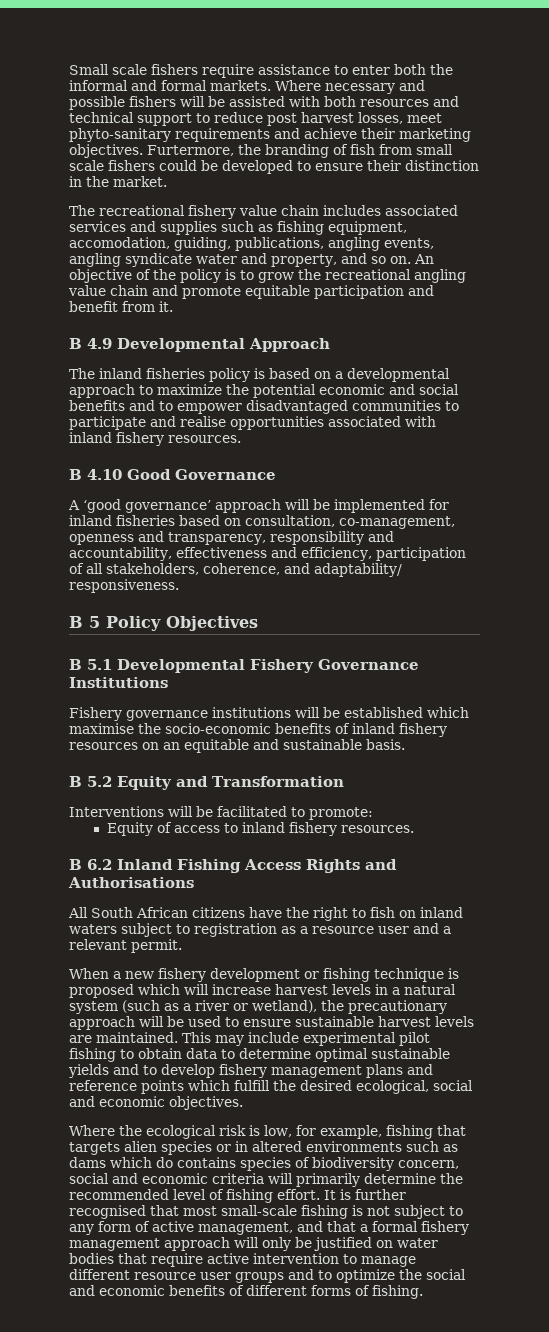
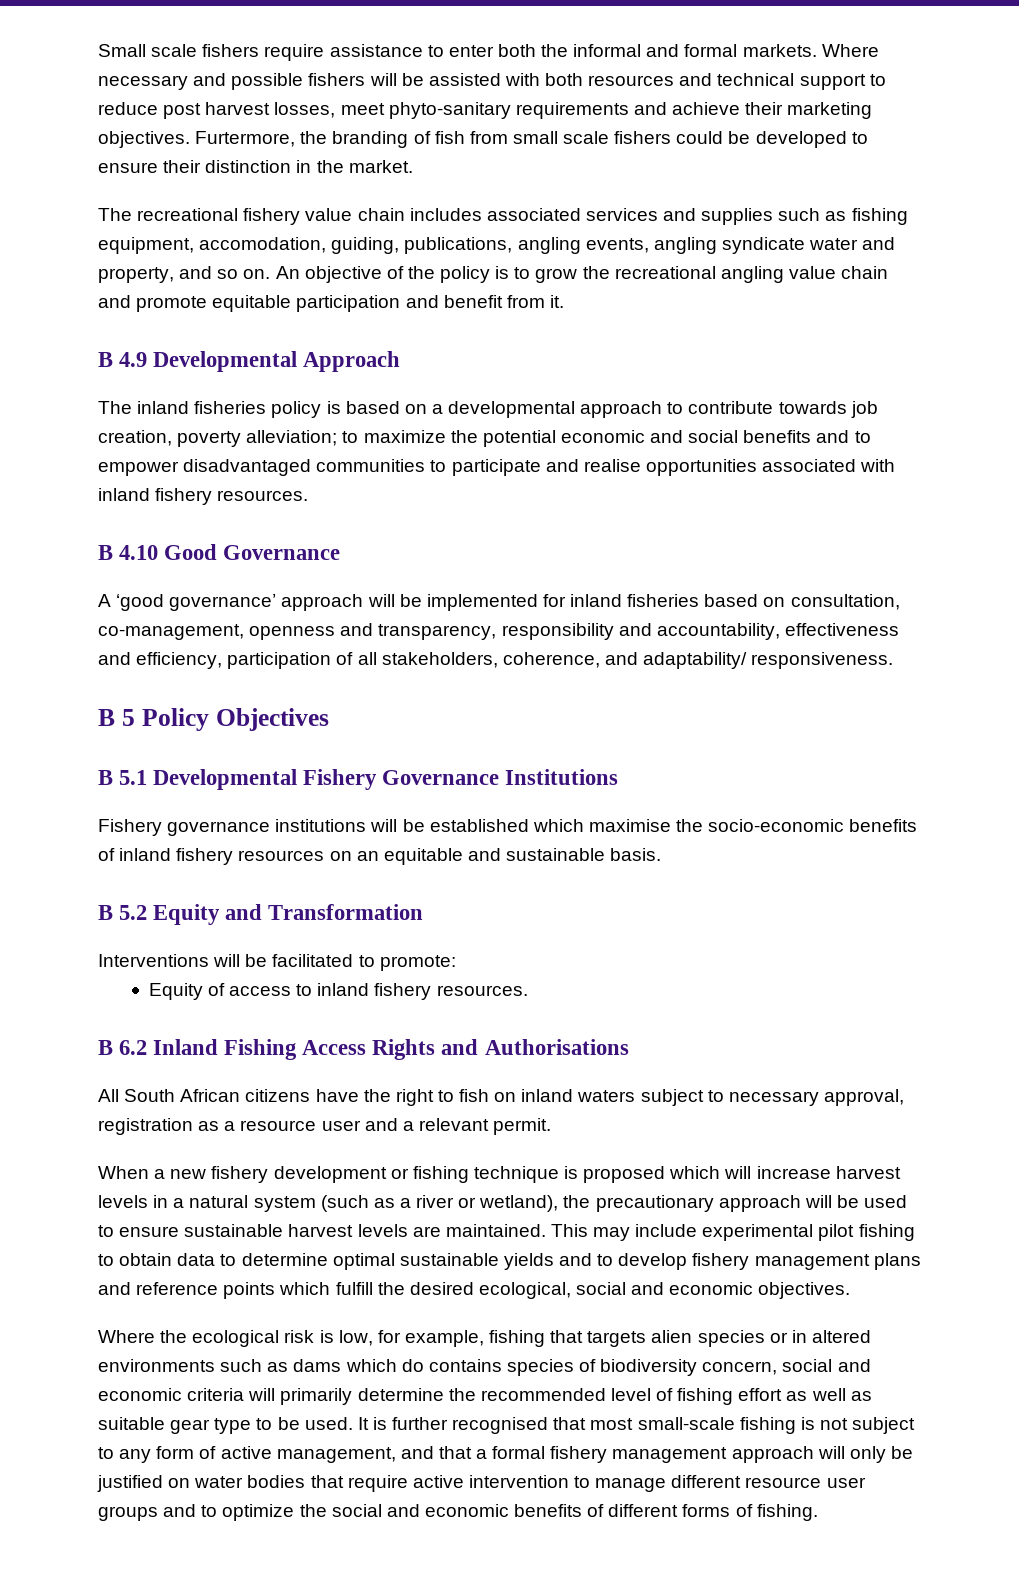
- The inland fisheries policy is based on a developmental approach to maximize the potential economic and social benefits and to empower disadvantaged communities to participate and realise opportunities associated with inland fishery resources.
+ The inland fisheries policy is based on a developmental approach to contribute towards job creation, poverty alleviation; to maximize the potential economic and social benefits and to empower disadvantaged communities to participate and realise opportunities associated with inland fishery resources.
- All South African citizens have the right to fish on inland waters subject to registration as a resource user and a relevant permit.
+ All South African citizens have the right to fish on inland waters subject to necessary approval, registration as a resource user and a relevant permit.
- Where the ecological risk is low, for example, fishing that targets alien species or in altered environments such as dams which do contains species of biodiversity concern, social and economic criteria will primarily determine the recommended level of fishing effort.
+ Where the ecological risk is low, for example, fishing that targets alien species or in altered environments such as dams which do contains species of biodiversity concern, social and economic criteria will primarily determine the recommended level of fishing effort as well as suitable gear type to be used.

